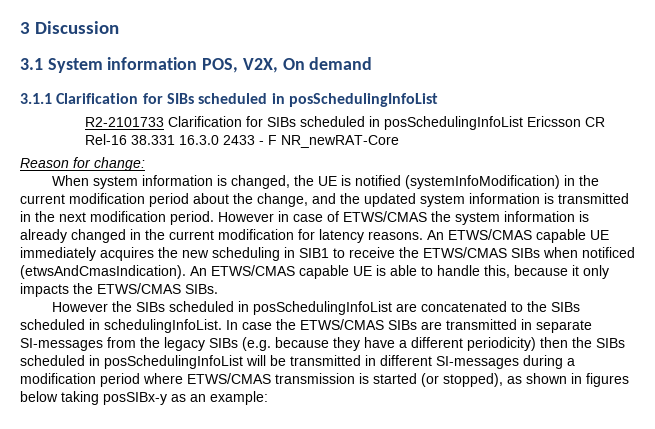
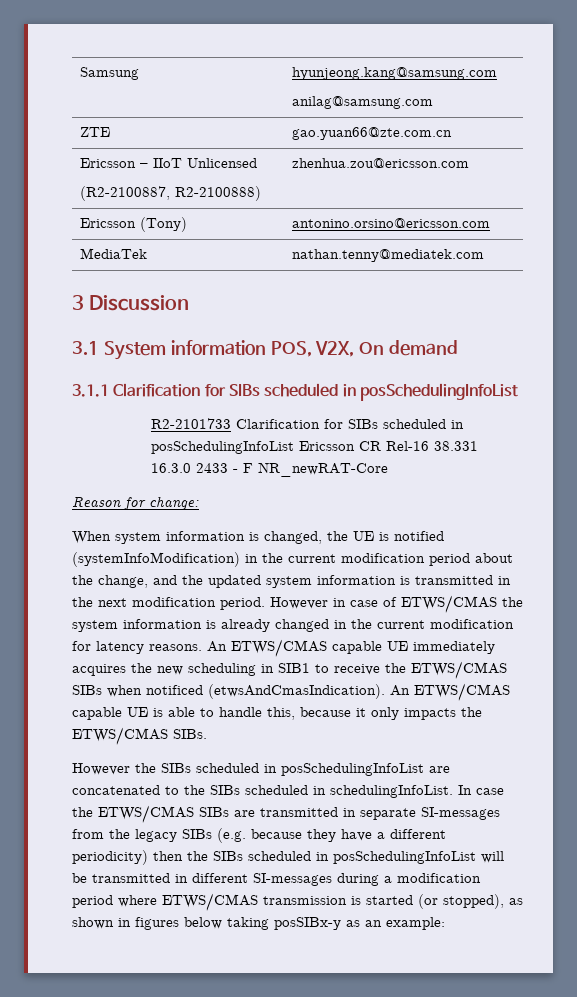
+ Samsung | hyunjeong.kang@samsung.com
+ anilag@samsung.com
+ ZTE | gao.yuan66@zte.com.cn
+ Ericsson – IIoT Unlicensed
+ (R2-2100887, R2-2100888) | zhenhua.zou@ericsson.com
+ Ericsson (Tony) | antonino.orsino@ericsson.com
+ MediaTek | nathan.tenny@mediatek.com

